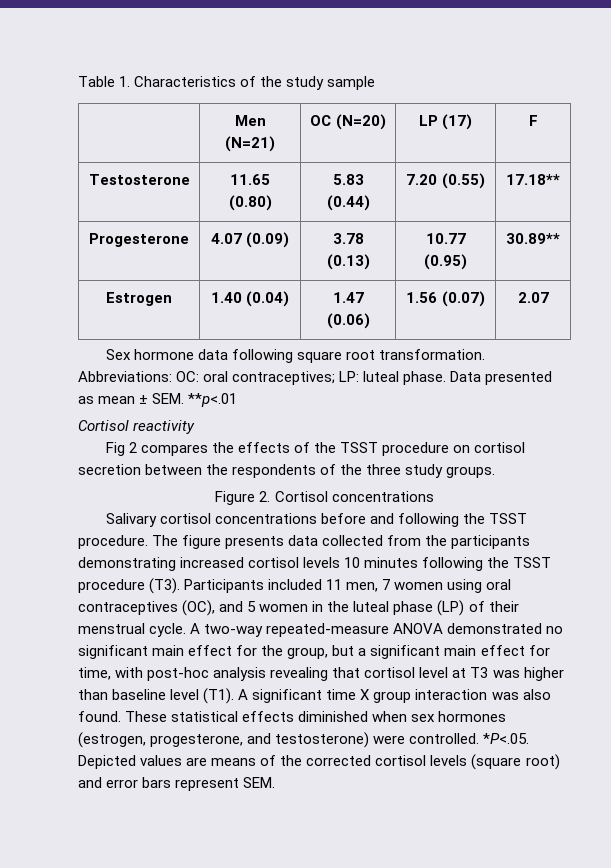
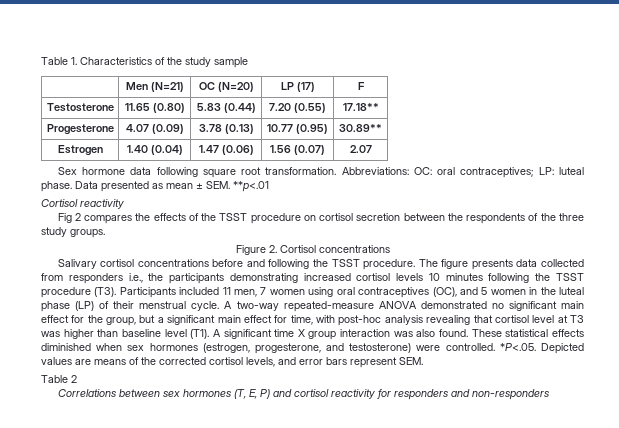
- The figure presents data collected from the participants demonstrating increased cortisol levels 10 minutes following the TSST procedure (T3). Participants included 11 men, 7 women using oral contraceptives (OC), and 5 women in the luteal phase (LP) of their menstrual cycle.
+ The figure presents data collected from responders i.e., the participants demonstrating increased cortisol levels 10 minutes following the TSST procedure (T3). Participants included 11 men, 7 women using oral contraceptives (OC), and 5 women in the luteal phase (LP) of their menstrual cycle.
- *P<.05. Depicted values are means of the corrected cortisol levels (square root) and error bars represent SEM.
+ *P<.05. Depicted values are means of the corrected cortisol levels, and error bars represent SEM.
+ Table 2
+ Correlations between sex hormones (T, E, P) and cortisol reactivity for responders and non-responders

